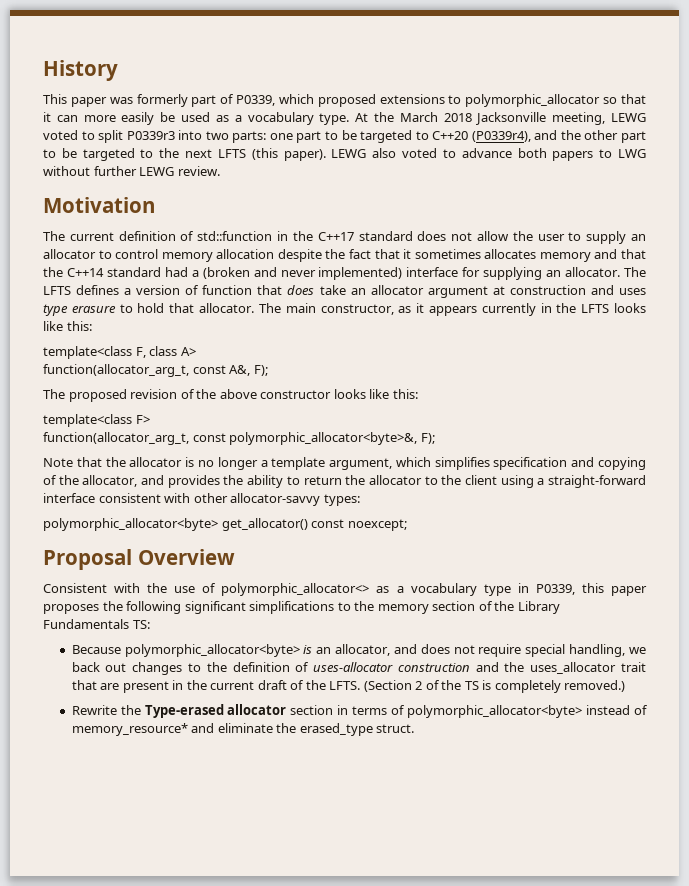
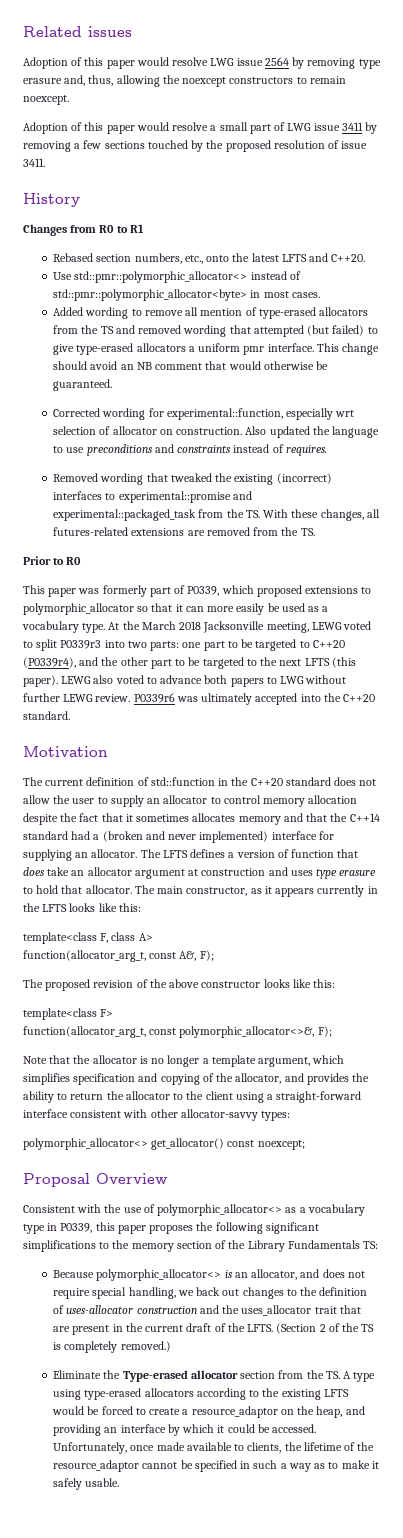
+ Related issues
+ Adoption of this paper would resolve LWG issue 2564 by removing type erasure and, thus, allowing the noexcept constructors to remain noexcept.
+ Adoption of this paper would resolve a small part of LWG issue 3411 by removing a few sections touched by the proposed resolution of issue 3411.
  History
+ Changes from R0 to R1
+ Rebased section numbers, etc., onto the latest LFTS and C++20.
+ Use std::pmr::polymorphic_allocator<> instead of std::pmr::polymorphic_allocator<byte> in most cases.
+ Added wording to remove all mention of type-erased allocators from the TS and removed wording that attempted (but failed) to give type-erased allocators a uniform pmr interface. This change should avoid an NB comment that would otherwise be guaranteed.
+ Corrected wording for experimental::function, especially wrt selection of allocator on construction. Also updated the language to use preconditions and constraints instead of requires.
+ Removed wording that tweaked the existing (incorrect) interfaces to experimental::promise and experimental::packaged_task from the TS. With these changes, all futures-related extensions are removed from the TS.
+ Prior to R0
+ P0339r6 was ultimately accepted into the C++20 standard.
- The current definition of std::function in the C++17 standard does not allow the user to supply an allocator to control memory allocation despite the fact that it sometimes allocates memory and that the C++14 standard had a (broken and never implemented) interface for supplying an allocator.
+ The current definition of std::function in the C++20 standard does not allow the user to supply an allocator to control memory allocation despite the fact that it sometimes allocates memory and that the C++14 standard had a (broken and never implemented) interface for supplying an allocator.
- function(allocator_arg_t, const polymorphic_allocator<byte>&, F);
+ function(allocator_arg_t, const polymorphic_allocator<>&, F);
- polymorphic_allocator<byte> get_allocator() const noexcept;
+ polymorphic_allocator<> get_allocator() const noexcept;
- Because polymorphic_allocator<byte> is an allocator, and does not require special handling, we back out changes to the definition of uses-allocator construction and the uses_allocator trait that are present in the current draft of the LFTS.
+ Because polymorphic_allocator<> is an allocator, and does not require special handling, we back out changes to the definition of uses-allocator construction and the uses_allocator trait that are present in the current draft of the LFTS.
- Rewrite the Type-erased allocator section in terms of polymorphic_allocator<byte> instead of memory_resource* and eliminate the erased_type struct.
+ Eliminate the Type-erased allocator section from the TS. A type using type-erased allocators according to the existing LFTS would be forced to create a resource_adaptor on the heap, and providing an interface by which it could be accessed. Unfortunately, once made available to clients, the lifetime of the resource_adaptor cannot be specified in such a way as to make it safely usable.

